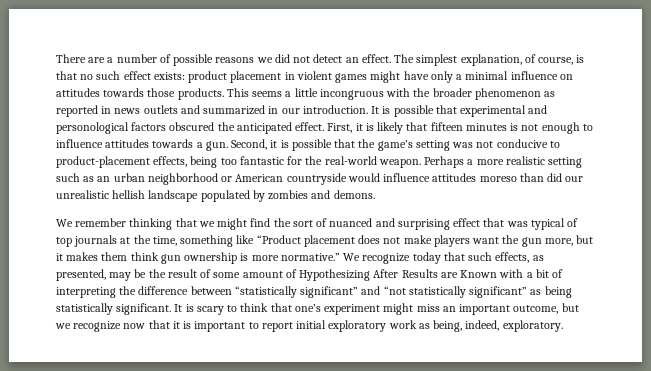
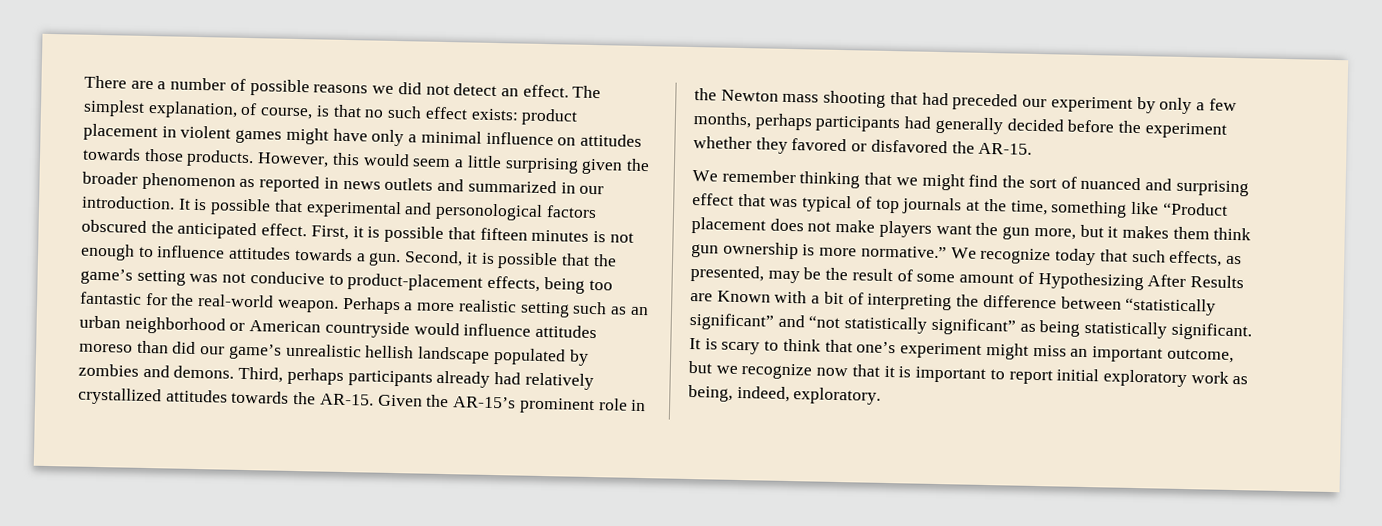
- This seems a little incongruous with the broader phenomenon as reported in news outlets and summarized in our introduction.
+ However, this would seem a little surprising given the broader phenomenon as reported in news outlets and summarized in our introduction.
- First, it is likely that fifteen minutes is not enough to influence attitudes towards a gun.
+ First, it is possible that fifteen minutes is not enough to influence attitudes towards a gun.
- Perhaps a more realistic setting such as an urban neighborhood or American countryside would influence attitudes moreso than did our unrealistic hellish landscape populated by zombies and demons.
+ Perhaps a more realistic setting such as an urban neighborhood or American countryside would influence attitudes moreso than did our game’s unrealistic hellish landscape populated by zombies and demons. Third, perhaps participants already had relatively crystallized attitudes towards the AR-15. Given the AR-15’s prominent role in the Newton mass shooting that had preceded our experiment by only a few months, perhaps participants had generally decided before the experiment whether they favored or disfavored the AR-15.

